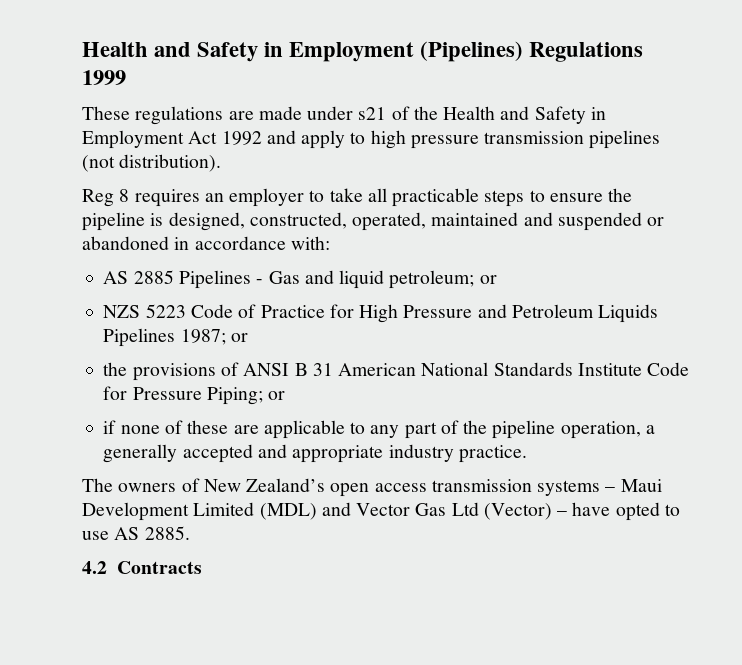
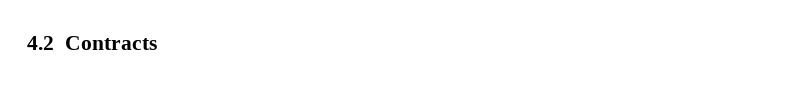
- Health and Safety in Employment (Pipelines) Regulations 1999
- These regulations are made under s21 of the Health and Safety in Employment Act 1992 and apply to high pressure transmission pipelines (not distribution).
- Reg 8 requires an employer to take all practicable steps to ensure the pipeline is designed, constructed, operated, maintained and suspended or abandoned in accordance with:
- AS 2885 Pipelines - Gas and liquid petroleum; or
- NZS 5223 Code of Practice for High Pressure and Petroleum Liquids Pipelines 1987; or
- the provisions of ANSI B 31 American National Standards Institute Code for Pressure Piping; or
- if none of these are applicable to any part of the pipeline operation, a generally accepted and appropriate industry practice.
- The owners of New Zealand’s open access transmission systems – Maui Development Limited (MDL) and Vector Gas Ltd (Vector) – have opted to use AS 2885.

